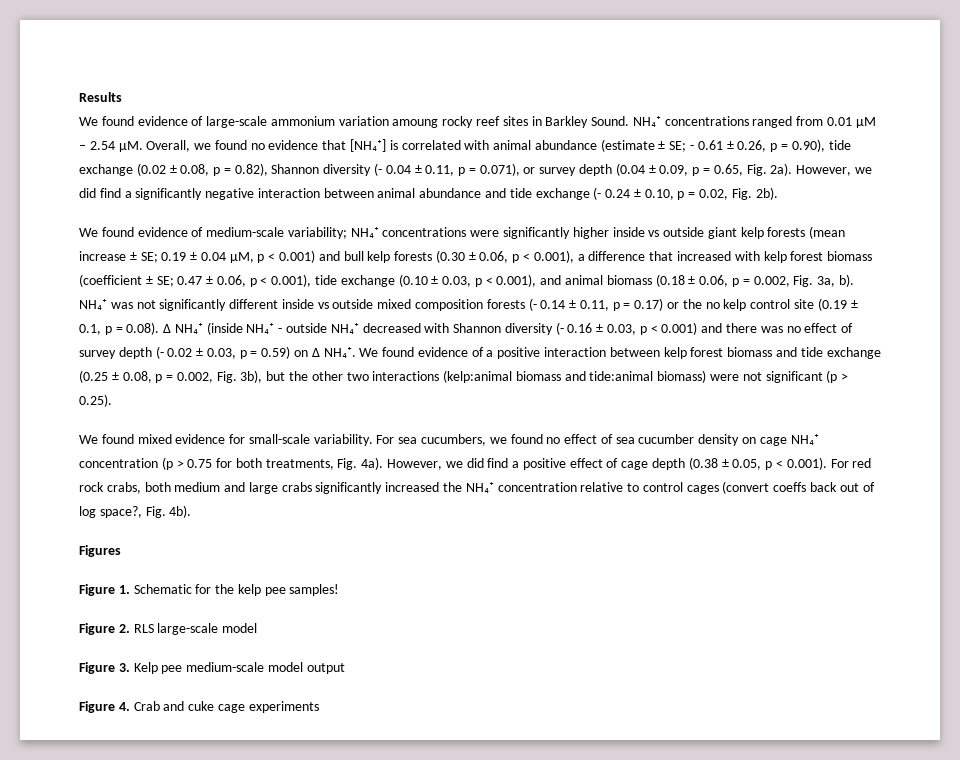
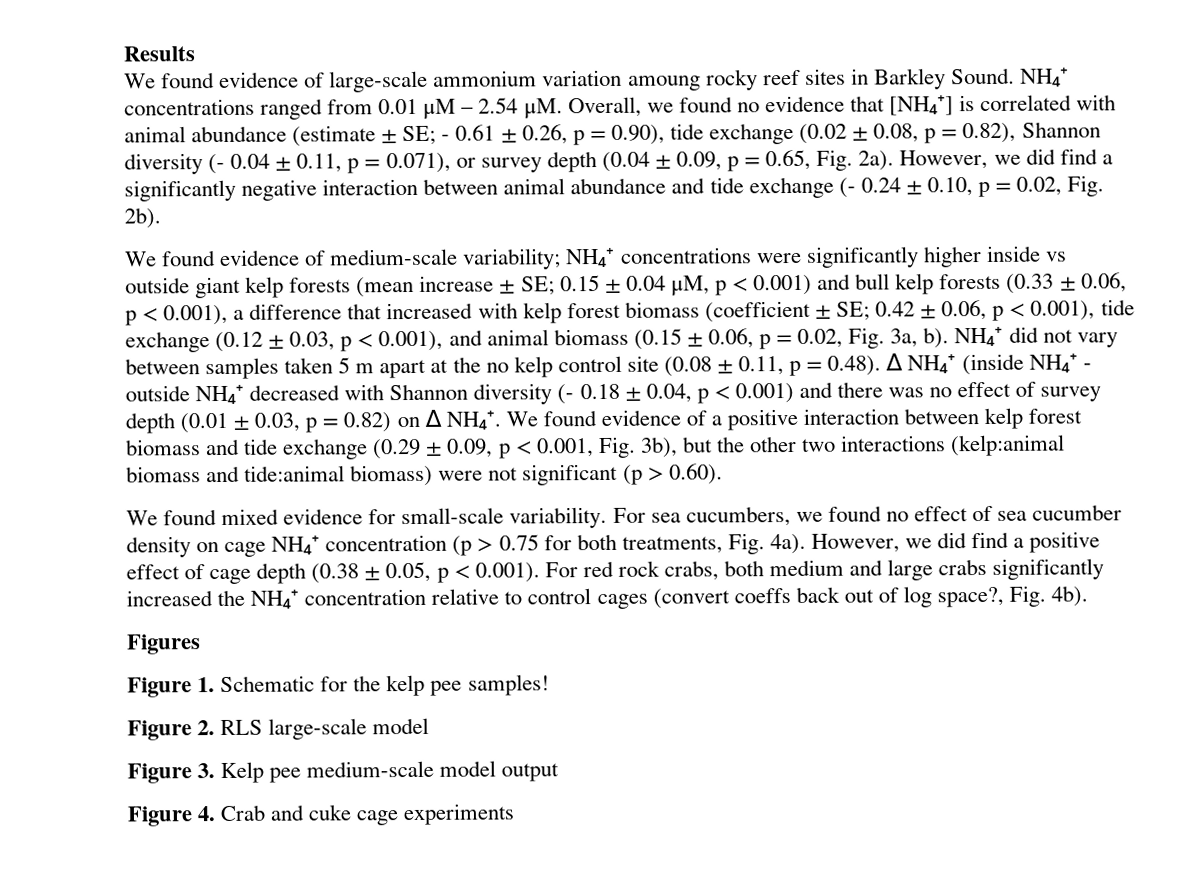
- 0.19 ± 0.04 μM, p < 0.001) and bull kelp forests (0.30 ± 0.06, p < 0.001), a difference that increased with kelp forest biomass (coefficient ± SE;
+ 0.15 ± 0.04 μM, p < 0.001) and bull kelp forests (0.33 ± 0.06, p < 0.001), a difference that increased with kelp forest biomass (coefficient ± SE;
- 0.47 ± 0.06, p < 0.001), tide exchange (0.10 ± 0.03, p < 0.001), and animal biomass (0.18 ± 0.06, p = 0.002, Fig. 3a, b).
+ 0.42 ± 0.06, p < 0.001), tide exchange (0.12 ± 0.03, p < 0.001), and animal biomass (0.15 ± 0.06, p = 0.02, Fig. 3a, b).
- NH₄⁺ was not significantly different inside vs outside mixed composition forests (- 0.14 ± 0.11, p = 0.17) or the no kelp control site (0.19 ± 0.1, p = 0.08). ∆ NH₄⁺ (inside NH₄⁺ - outside NH₄⁺ decreased with Shannon diversity (- 0.16 ± 0.03, p < 0.001) and there was no effect of survey depth (- 0.02 ± 0.03, p = 0.59) on ∆ NH₄⁺.
+ NH₄⁺ did not vary between samples taken 5 m apart at the no kelp control site (0.08 ± 0.11, p = 0.48). ∆ NH₄⁺ (inside NH₄⁺ - outside NH₄⁺ decreased with Shannon diversity (- 0.18 ± 0.04, p < 0.001) and there was no effect of survey depth (0.01 ± 0.03, p = 0.82) on ∆ NH₄⁺.
- We found evidence of a positive interaction between kelp forest biomass and tide exchange (0.25 ± 0.08, p = 0.002, Fig. 3b), but the other two interactions (kelp:animal biomass and tide:animal biomass) were not significant (p > 0.25).
+ We found evidence of a positive interaction between kelp forest biomass and tide exchange (0.29 ± 0.09, p < 0.001, Fig. 3b), but the other two interactions (kelp:animal biomass and tide:animal biomass) were not significant (p > 0.60).

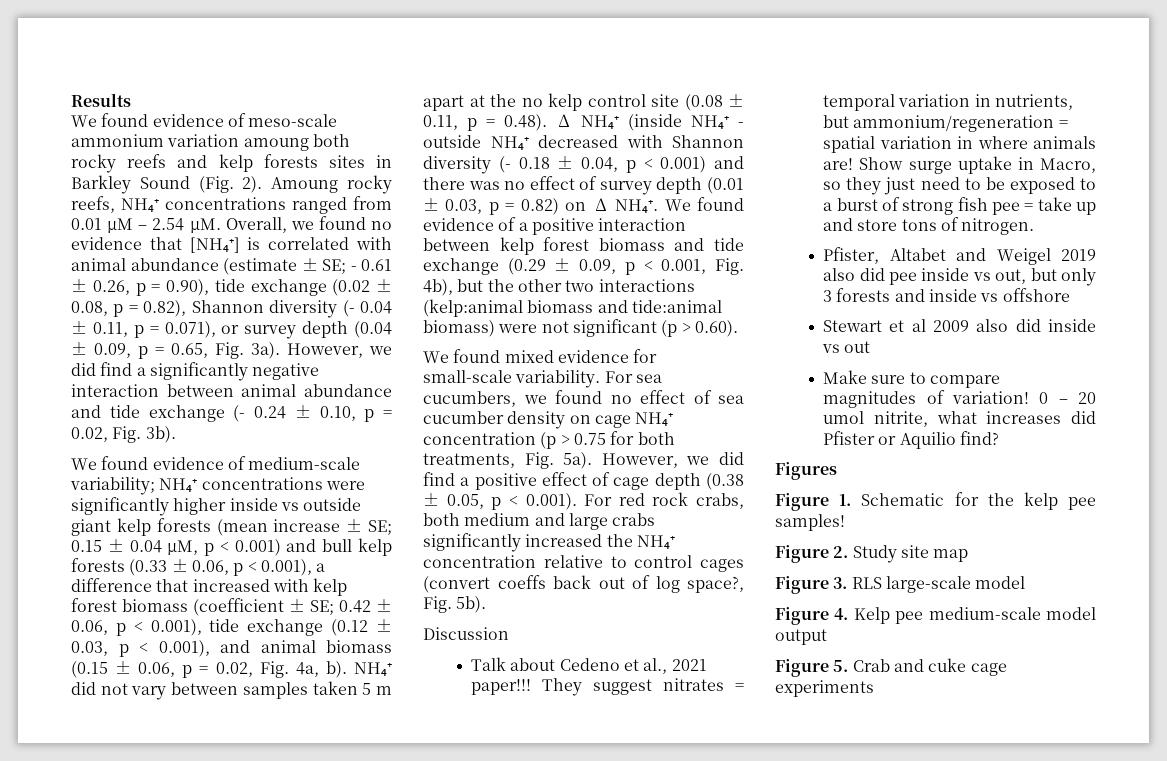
- We found evidence of large-scale ammonium variation amoung rocky reef sites in Barkley Sound. NH₄⁺ concentrations ranged from 0.01 μM – 2.54 μM.
+ We found evidence of meso-scale ammonium variation amoung both rocky reefs and kelp forests sites in Barkley Sound (Fig. 2). Amoung rocky reefs, NH₄⁺ concentrations ranged from 0.01 μM – 2.54 μM.
- Overall, we found no evidence that [NH₄⁺] is correlated with animal abundance (estimate ± SE; - 0.61 ± 0.26, p = 0.90), tide exchange (0.02 ± 0.08, p = 0.82), Shannon diversity (- 0.04 ± 0.11, p = 0.071), or survey depth (0.04 ± 0.09, p = 0.65, Fig. 2a).
+ Overall, we found no evidence that [NH₄⁺] is correlated with animal abundance (estimate ± SE; - 0.61 ± 0.26, p = 0.90), tide exchange (0.02 ± 0.08, p = 0.82), Shannon diversity (- 0.04 ± 0.11, p = 0.071), or survey depth (0.04 ± 0.09, p = 0.65, Fig. 3a).
- However, we did find a significantly negative interaction between animal abundance and tide exchange (- 0.24 ± 0.10, p = 0.02, Fig. 2b).
+ However, we did find a significantly negative interaction between animal abundance and tide exchange (- 0.24 ± 0.10, p = 0.02, Fig. 3b).
- 0.42 ± 0.06, p < 0.001), tide exchange (0.12 ± 0.03, p < 0.001), and animal biomass (0.15 ± 0.06, p = 0.02, Fig. 3a, b).
+ 0.42 ± 0.06, p < 0.001), tide exchange (0.12 ± 0.03, p < 0.001), and animal biomass (0.15 ± 0.06, p = 0.02, Fig. 4a, b).
- We found evidence of a positive interaction between kelp forest biomass and tide exchange (0.29 ± 0.09, p < 0.001, Fig. 3b), but the other two interactions (kelp:animal biomass and tide:animal biomass) were not significant (p > 0.60).
+ We found evidence of a positive interaction between kelp forest biomass and tide exchange (0.29 ± 0.09, p < 0.001, Fig. 4b), but the other two interactions (kelp:animal biomass and tide:animal biomass) were not significant (p > 0.60).
- For sea cucumbers, we found no effect of sea cucumber density on cage NH₄⁺ concentration (p > 0.75 for both treatments, Fig. 4a).
+ For sea cucumbers, we found no effect of sea cucumber density on cage NH₄⁺ concentration (p > 0.75 for both treatments, Fig. 5a).
- However, we did find a positive effect of cage depth (0.38 ± 0.05, p < 0.001). For red rock crabs, both medium and large crabs significantly increased the NH₄⁺ concentration relative to control cages (convert coeffs back out of log space?, Fig. 4b).
+ However, we did find a positive effect of cage depth (0.38 ± 0.05, p < 0.001). For red rock crabs, both medium and large crabs significantly increased the NH₄⁺ concentration relative to control cages (convert coeffs back out of log space?, Fig. 5b).
+ Discussion
+ Talk about Cedeno et al., 2021 paper!!! They suggest nitrates = temporal variation in nutrients, but ammonium/regeneration = spatial variation in where animals are! Show surge uptake in Macro, so they just need to be exposed to a burst of strong fish pee = take up and store tons of nitrogen.
+ Pfister, Altabet and Weigel 2019 also did pee inside vs out, but only 3 forests and inside vs offshore
+ Stewart et al 2009 also did inside vs out
+ Make sure to compare magnitudes of variation! 0 – 20 umol nitrite, what increases did Pfister or Aquilio find?
- Figure 2. RLS large-scale model
+ Figure 2. Study site map
+ Figure 3. RLS large-scale model
- Figure 3. Kelp pee medium-scale model output
+ Figure 4. Kelp pee medium-scale model output
- Figure 4. Crab and cuke cage experiments
+ Figure 5. Crab and cuke cage experiments

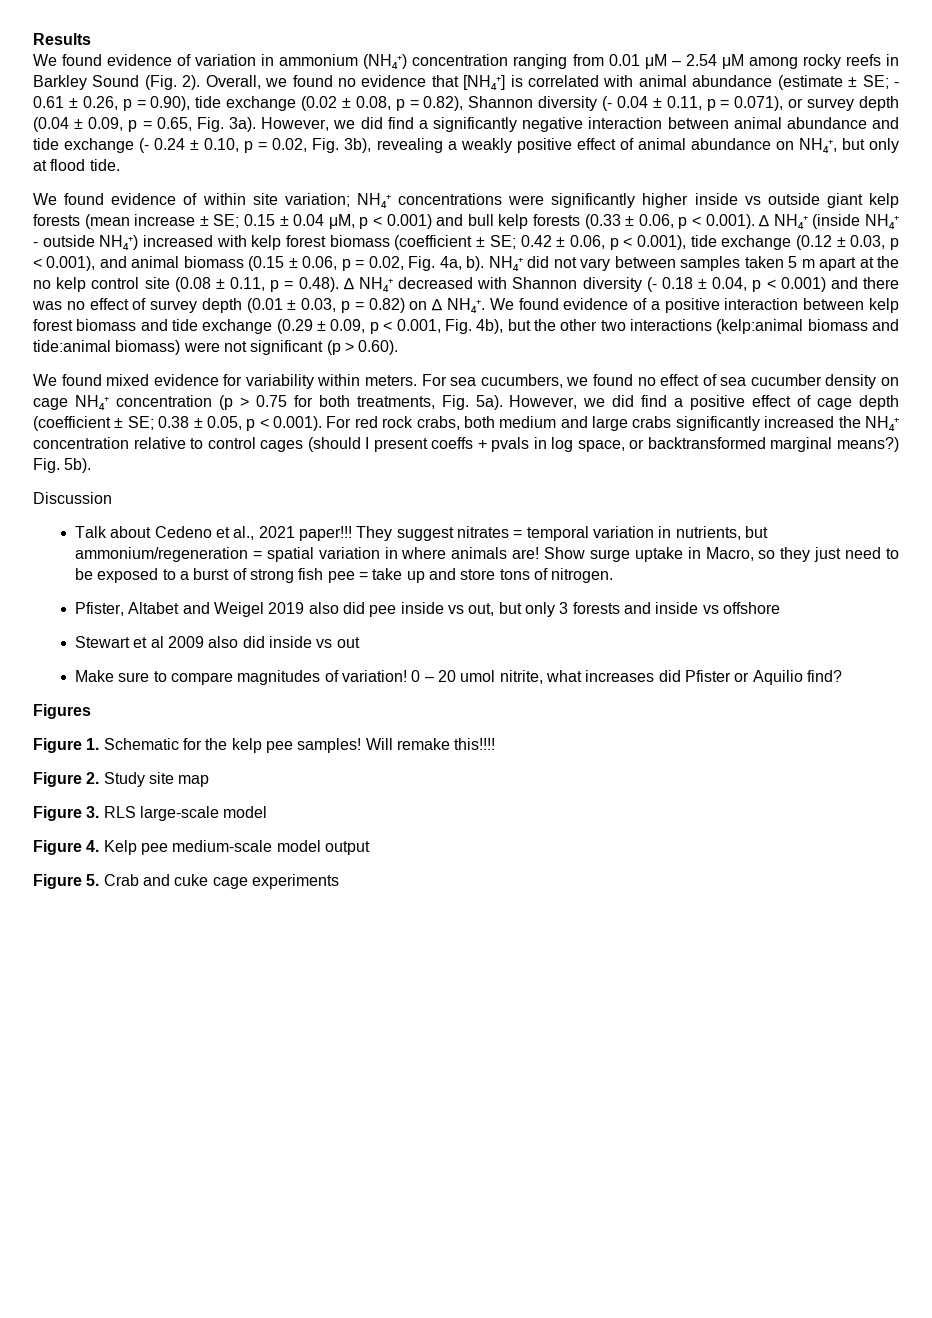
- We found evidence of meso-scale ammonium variation amoung both rocky reefs and kelp forests sites in Barkley Sound (Fig. 2).
+ We found evidence of variation in ammonium (NH₄⁺) concentration ranging from 0.01 μM – 2.54 μM among rocky reefs in Barkley Sound (Fig. 2).
- Amoung rocky reefs, NH₄⁺ concentrations ranged from 0.01 μM – 2.54 μM.
- However, we did find a significantly negative interaction between animal abundance and tide exchange (- 0.24 ± 0.10, p = 0.02, Fig. 3b).
- We found evidence of medium-scale variability;
+ However, we did find a significantly negative interaction between animal abundance and tide exchange (- 0.24 ± 0.10, p = 0.02, Fig. 3b), revealing a weakly positive effect of animal abundance on NH₄⁺, but only at flood tide.
+ We found evidence of within site variation;
- 0.15 ± 0.04 μM, p < 0.001) and bull kelp forests (0.33 ± 0.06, p < 0.001), a difference that increased with kelp forest biomass (coefficient ± SE;
+ 0.15 ± 0.04 μM, p < 0.001) and bull kelp forests (0.33 ± 0.06, p < 0.001). ∆ NH₄⁺ (inside NH₄⁺ - outside NH₄⁺) increased with kelp forest biomass (coefficient ± SE;
- NH₄⁺ did not vary between samples taken 5 m apart at the no kelp control site (0.08 ± 0.11, p = 0.48). ∆ NH₄⁺ (inside NH₄⁺ - outside NH₄⁺ decreased with Shannon diversity (- 0.18 ± 0.04, p < 0.001) and there was no effect of survey depth (0.01 ± 0.03, p = 0.82) on ∆ NH₄⁺.
+ NH₄⁺ did not vary between samples taken 5 m apart at the no kelp control site (0.08 ± 0.11, p = 0.48). ∆ NH₄⁺ decreased with Shannon diversity (- 0.18 ± 0.04, p < 0.001) and there was no effect of survey depth (0.01 ± 0.03, p = 0.82) on ∆ NH₄⁺.
- We found mixed evidence for small-scale variability.
+ We found mixed evidence for variability within meters.
- However, we did find a positive effect of cage depth (0.38 ± 0.05, p < 0.001). For red rock crabs, both medium and large crabs significantly increased the NH₄⁺ concentration relative to control cages (convert coeffs back out of log space?, Fig. 5b).
+ However, we did find a positive effect of cage depth (coefficient ± SE; 0.38 ± 0.05, p < 0.001). For red rock crabs, both medium and large crabs significantly increased the NH₄⁺ concentration relative to control cages (should I present coeffs + pvals in log space, or backtransformed marginal means?) Fig. 5b).
+ Will remake this!!!!

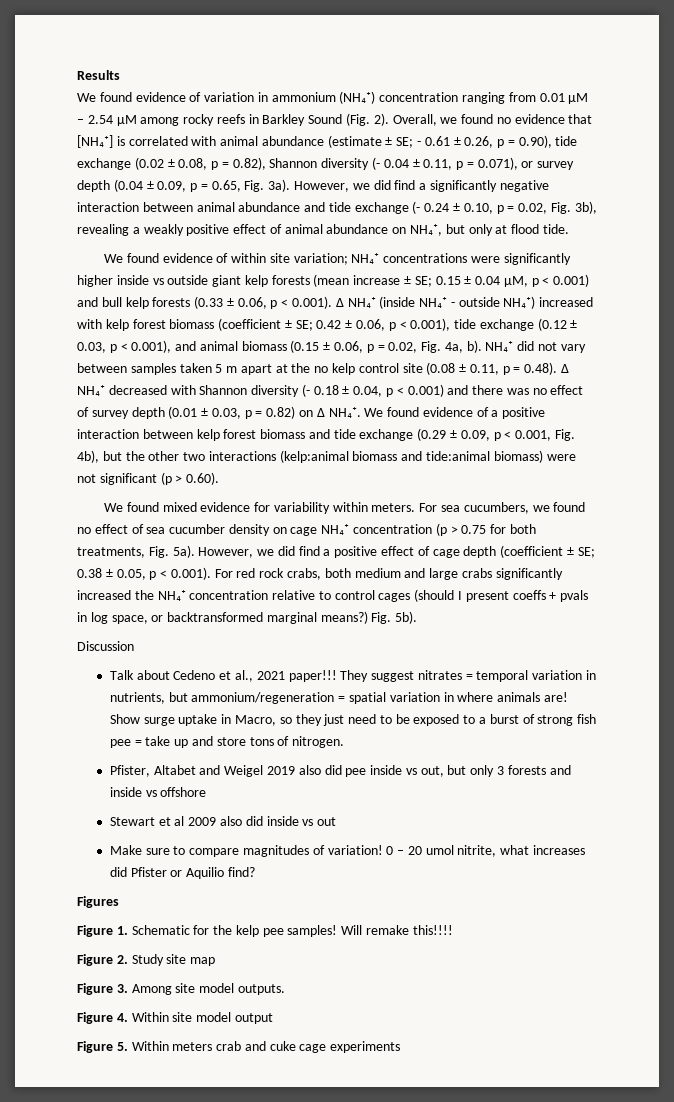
- Figure 3. RLS large-scale model
+ Figure 3. Among site model outputs.
- Figure 4. Kelp pee medium-scale model output
+ Figure 4. Within site model output
- Figure 5. Crab and cuke cage experiments
+ Figure 5. Within meters crab and cuke cage experiments

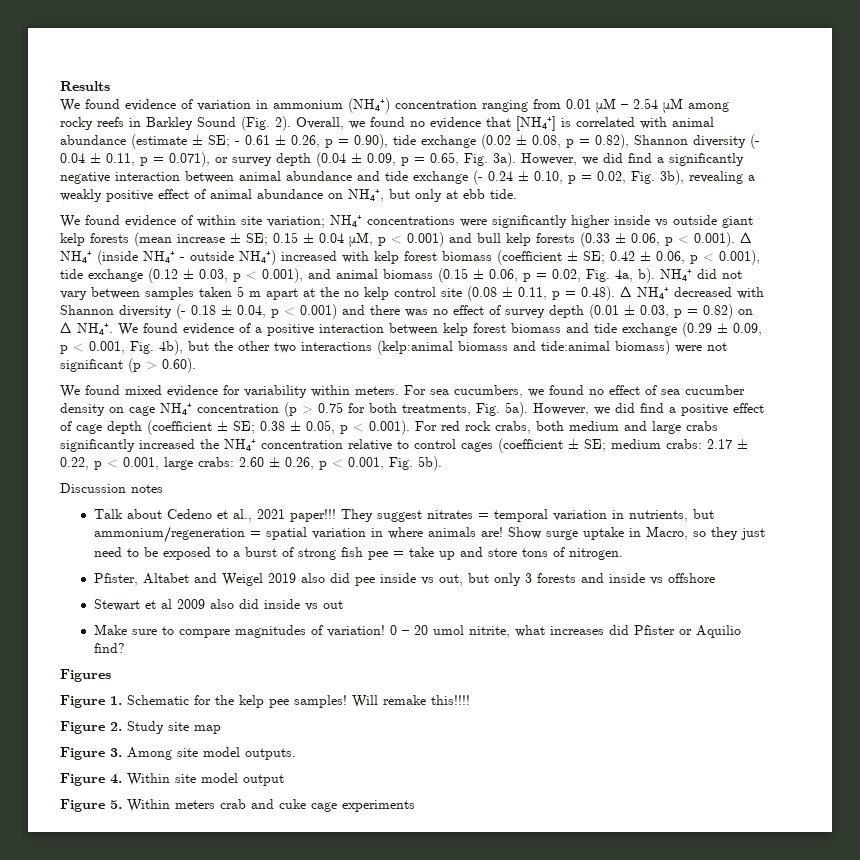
- However, we did find a significantly negative interaction between animal abundance and tide exchange (- 0.24 ± 0.10, p = 0.02, Fig. 3b), revealing a weakly positive effect of animal abundance on NH₄⁺, but only at flood tide.
+ However, we did find a significantly negative interaction between animal abundance and tide exchange (- 0.24 ± 0.10, p = 0.02, Fig. 3b), revealing a weakly positive effect of animal abundance on NH₄⁺, but only at ebb tide.
- However, we did find a positive effect of cage depth (coefficient ± SE; 0.38 ± 0.05, p < 0.001). For red rock crabs, both medium and large crabs significantly increased the NH₄⁺ concentration relative to control cages (should I present coeffs + pvals in log space, or backtransformed marginal means?) Fig. 5b).
+ However, we did find a positive effect of cage depth (coefficient ± SE; 0.38 ± 0.05, p < 0.001). For red rock crabs, both medium and large crabs significantly increased the NH₄⁺ concentration relative to control cages (coefficient ± SE; medium crabs: 2.17 ± 0.22, p < 0.001, large crabs: 2.60 ± 0.26, p < 0.001, Fig. 5b).
- Discussion
+ Discussion notes

